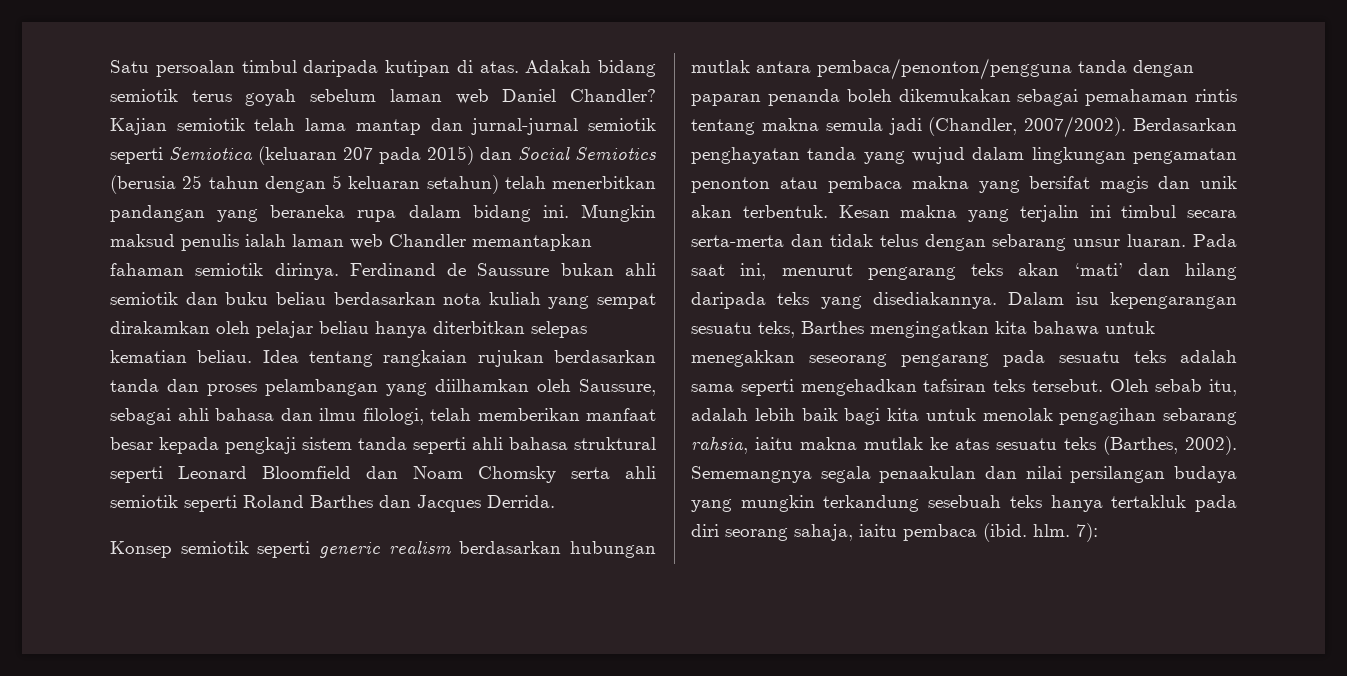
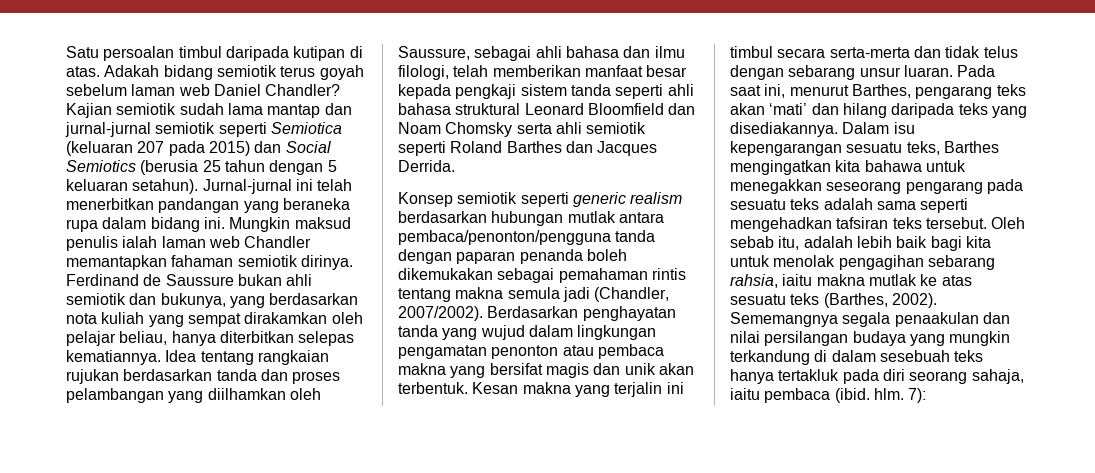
- Kajian semiotik telah lama mantap dan jurnal-jurnal semiotik seperti Semiotica (keluaran 207 pada 2015) dan Social Semiotics (berusia 25 tahun dengan 5 keluaran setahun) telah menerbitkan pandangan yang beraneka rupa dalam bidang ini.
+ Kajian semiotik sudah lama mantap dan jurnal-jurnal semiotik seperti Semiotica (keluaran 207 pada 2015) dan Social Semiotics (berusia 25 tahun dengan 5 keluaran setahun). Jurnal-jurnal ini telah menerbitkan pandangan yang beraneka rupa dalam bidang ini.
- Ferdinand de Saussure bukan ahli semiotik dan buku beliau berdasarkan nota kuliah yang sempat dirakamkan oleh pelajar beliau hanya diterbitkan selepas kematian beliau.
+ Ferdinand de Saussure bukan ahli semiotik dan bukunya, yang berdasarkan nota kuliah yang sempat dirakamkan oleh pelajar beliau, hanya diterbitkan selepas kematiannya.
- Idea tentang rangkaian rujukan berdasarkan tanda dan proses pelambangan yang diilhamkan oleh Saussure, sebagai ahli bahasa dan ilmu filologi, telah memberikan manfaat besar kepada pengkaji sistem tanda seperti ahli bahasa struktural seperti Leonard Bloomfield dan Noam Chomsky serta ahli semiotik seperti Roland Barthes dan Jacques Derrida.
+ Idea tentang rangkaian rujukan berdasarkan tanda dan proses pelambangan yang diilhamkan oleh Saussure, sebagai ahli bahasa dan ilmu filologi, telah memberikan manfaat besar kepada pengkaji sistem tanda seperti ahli bahasa struktural Leonard Bloomfield dan Noam Chomsky serta ahli semiotik seperti Roland Barthes dan Jacques Derrida.
- Pada saat ini, menurut pengarang teks akan ‘mati’ dan hilang daripada teks yang disediakannya.
+ Pada saat ini, menurut Barthes, pengarang teks akan ‘mati’ dan hilang daripada teks yang disediakannya.
- Sememangnya segala penaakulan dan nilai persilangan budaya yang mungkin terkandung sesebuah teks hanya tertakluk pada diri seorang sahaja, iaitu pembaca (ibid. hlm.
+ Sememangnya segala penaakulan dan nilai persilangan budaya yang mungkin terkandung di dalam sesebuah teks hanya tertakluk pada diri seorang sahaja, iaitu pembaca (ibid. hlm.

